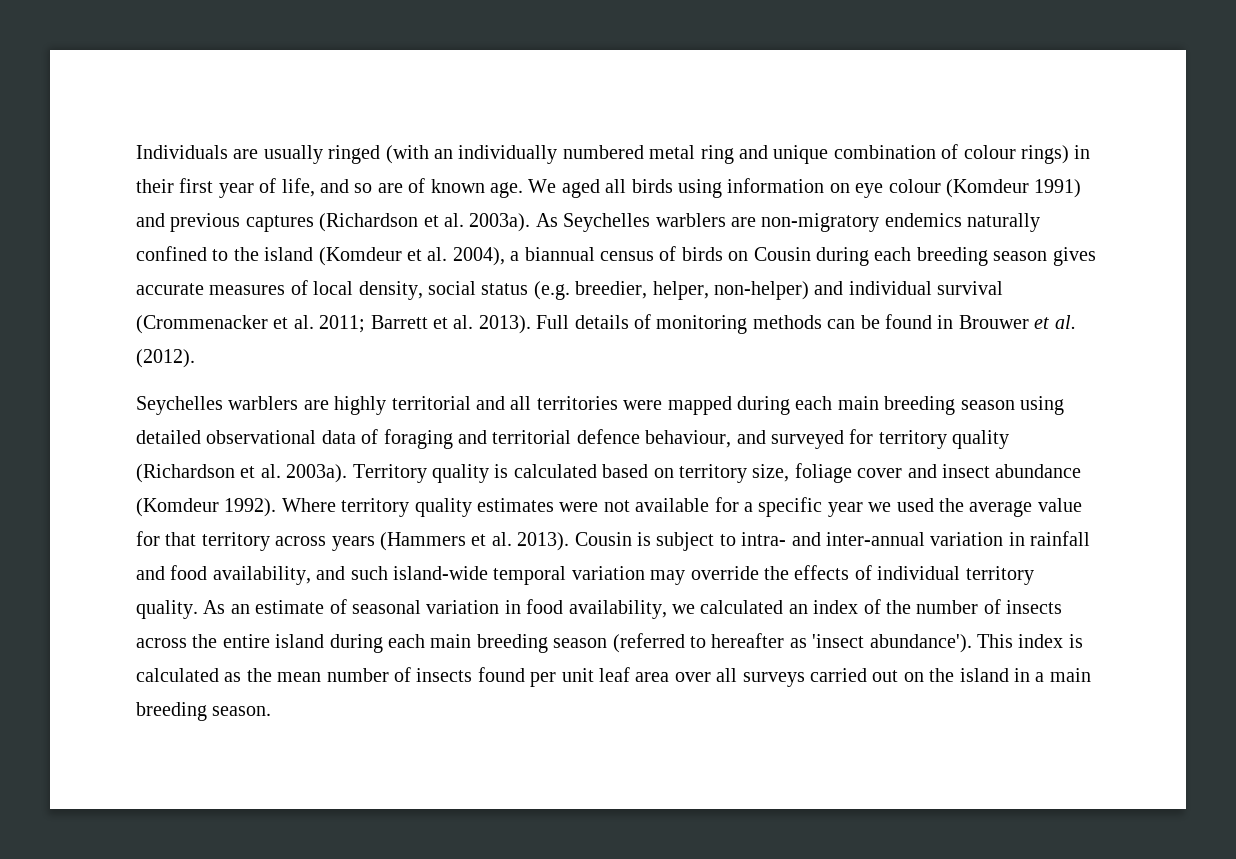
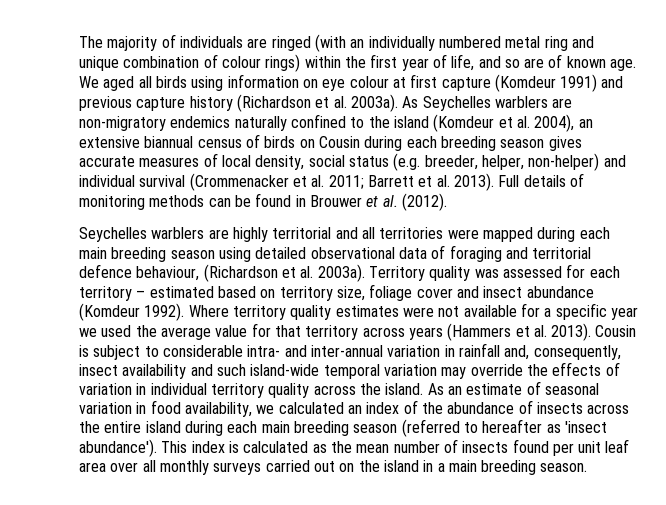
- Individuals are usually ringed (with an individually numbered metal ring and unique combination of colour rings) in their first year of life, and so are of known age.
+ The majority of individuals are ringed (with an individually numbered metal ring and unique combination of colour rings) within the first year of life, and so are of known age.
- We aged all birds using information on eye colour (Komdeur 1991) and previous captures (Richardson et al. 2003a).
+ We aged all birds using information on eye colour at first capture (Komdeur 1991) and previous capture history (Richardson et al. 2003a).
- As Seychelles warblers are non-migratory endemics naturally confined to the island (Komdeur et al. 2004), a biannual census of birds on Cousin during each breeding season gives accurate measures of local density, social status (e.g. breedier, helper, non-helper) and individual survival (Crommenacker et al. 2011; Barrett et al. 2013).
+ As Seychelles warblers are non-migratory endemics naturally confined to the island (Komdeur et al. 2004), an extensive biannual census of birds on Cousin during each breeding season gives accurate measures of local density, social status (e.g. breeder, helper, non-helper) and individual survival (Crommenacker et al. 2011; Barrett et al. 2013).
- Seychelles warblers are highly territorial and all territories were mapped during each main breeding season using detailed observational data of foraging and territorial defence behaviour, and surveyed for territory quality (Richardson et al. 2003a).
+ Seychelles warblers are highly territorial and all territories were mapped during each main breeding season using detailed observational data of foraging and territorial defence behaviour, (Richardson et al. 2003a).
- Territory quality is calculated based on territory size, foliage cover and insect abundance (Komdeur 1992).
+ Territory quality was assessed for each territory – estimated based on territory size, foliage cover and insect abundance (Komdeur 1992).
- Cousin is subject to intra- and inter-annual variation in rainfall and food availability, and such island-wide temporal variation may override the effects of individual territory quality.
+ Cousin is subject to considerable intra- and inter-annual variation in rainfall and, consequently, insect availability and such island-wide temporal variation may override the effects of variation in individual territory quality across the island.
- As an estimate of seasonal variation in food availability, we calculated an index of the number of insects across the entire island during each main breeding season (referred to hereafter as 'insect abundance').
+ As an estimate of seasonal variation in food availability, we calculated an index of the abundance of insects across the entire island during each main breeding season (referred to hereafter as 'insect abundance').
- This index is calculated as the mean number of insects found per unit leaf area over all surveys carried out on the island in a main breeding season.
+ This index is calculated as the mean number of insects found per unit leaf area over all monthly surveys carried out on the island in a main breeding season.

